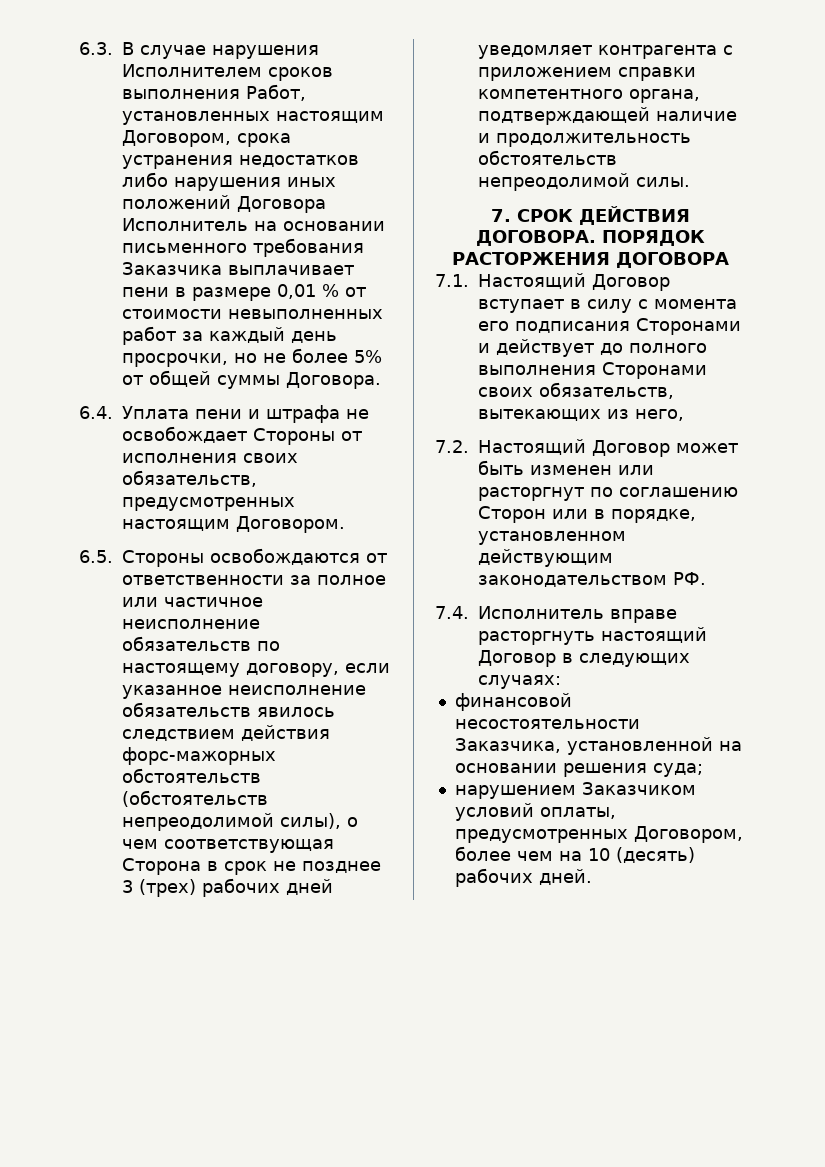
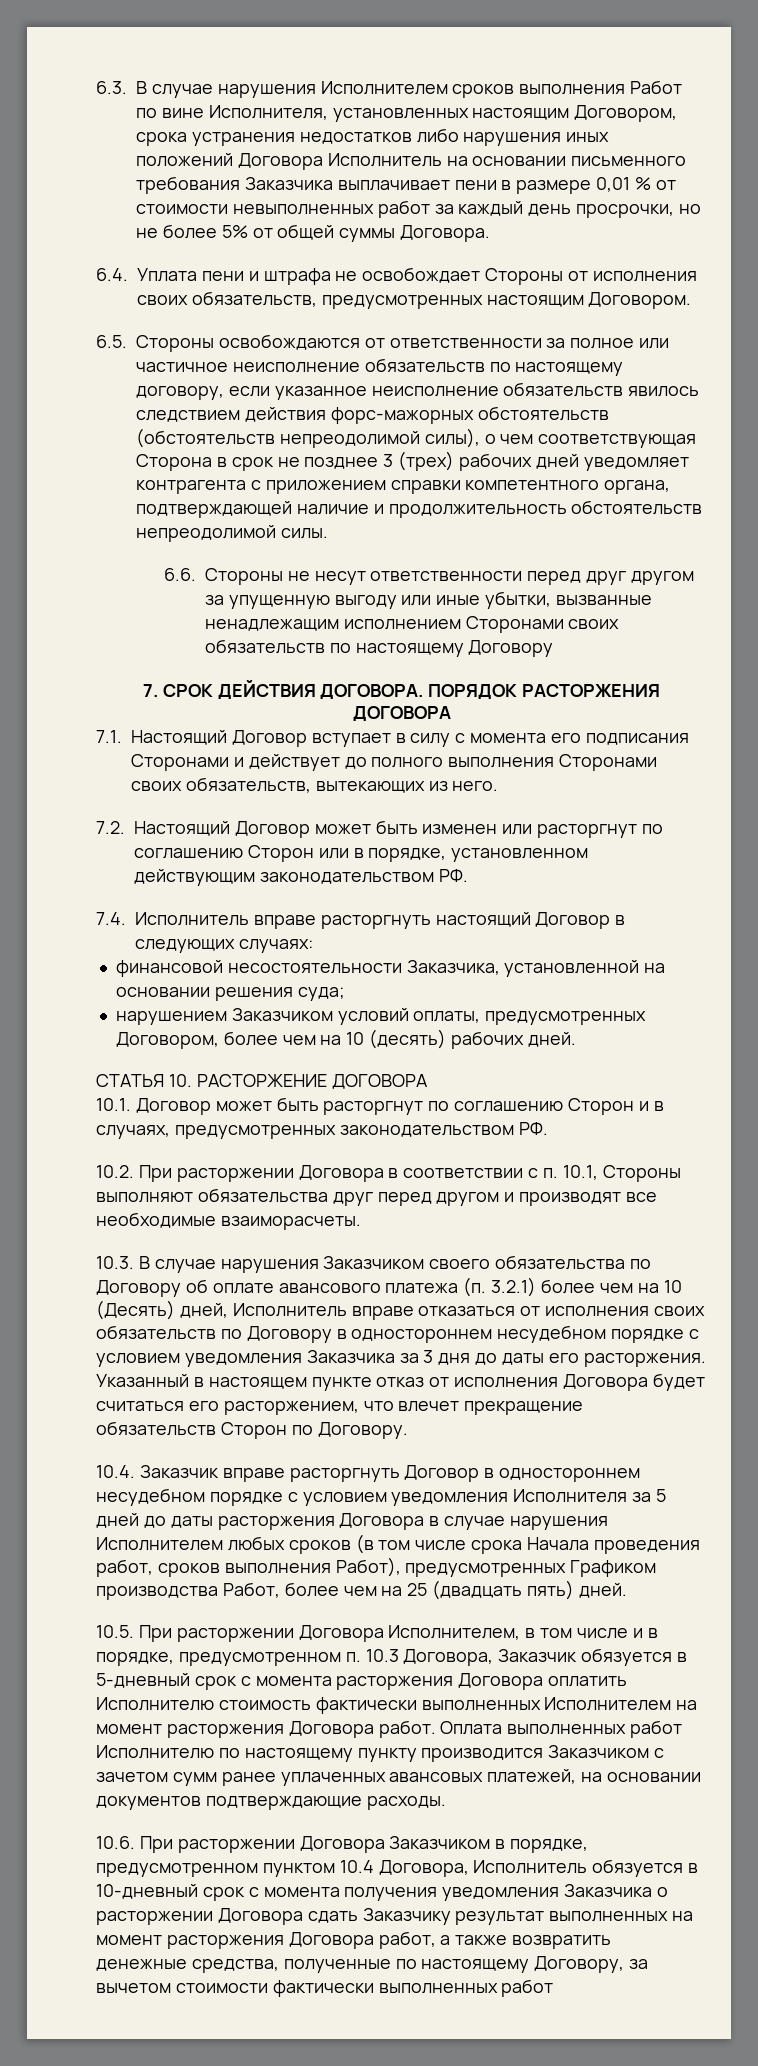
- 6.3. В случае нарушения Исполнителем сроков выполнения Работ, установленных настоящим Договором, срока устранения недостатков либо нарушения иных положений Договора Исполнитель на основании письменного требования Заказчика выплачивает пени в размере 0,01 % от стоимости невыполненных работ за каждый день просрочки, но не более 5% от общей суммы Договора.
+ 6.3. В случае нарушения Исполнителем сроков выполнения Работ по вине Исполнителя, установленных настоящим Договором, срока устранения недостатков либо нарушения иных положений Договора Исполнитель на основании письменного требования Заказчика выплачивает пени в размере 0,01 % от стоимости невыполненных работ за каждый день просрочки, но не более 5% от общей суммы Договора.
+ 6.6. Стороны не несут ответственности перед друг другом за упущенную выгоду или иные убытки, вызванные ненадлежащим исполнением Сторонами своих обязательств по настоящему Договору
- 7.1. Настоящий Договор вступает в силу с момента его подписания Сторонами и действует до полного выполнения Сторонами своих обязательств, вытекающих из него,
+ 7.1. Настоящий Договор вступает в силу с момента его подписания Сторонами и действует до полного выполнения Сторонами своих обязательств, вытекающих из него.
+ СТАТЬЯ 10. РАСТОРЖЕНИЕ ДОГОВОРА
+ 10.1. Договор может быть расторгнут по соглашению Сторон и в случаях, предусмотренных законодательством РФ.
+ 10.2. При расторжении Договора в соответствии с п. 10.1, Стороны выполняют обязательства друг перед другом и производят все необходимые взаиморасчеты.
+ 10.3. В случае нарушения Заказчиком своего обязательства по Договору об оплате авансового платежа (п. 3.2.1) более чем на 10 (Десять) дней, Исполнитель вправе отказаться от исполнения своих обязательств по Договору в одностороннем несудебном порядке с условием уведомления Заказчика за 3 дня до даты его расторжения. Указанный в настоящем пункте отказ от исполнения Договора будет считаться его расторжением, что влечет прекращение обязательств Сторон по Договору.
+ 10.4. Заказчик вправе расторгнуть Договор в одностороннем несудебном порядке с условием уведомления Исполнителя за 5 дней до даты расторжения Договора в случае нарушения Исполнителем любых сроков (в том числе срока Начала проведения работ, сроков выполнения Работ), предусмотренных Графиком производства Работ, более чем на 25 (двадцать пять) дней.
+ 10.5. При расторжении Договора Исполнителем, в том числе и в порядке, предусмотренном п. 10.3 Договора, Заказчик обязуется в 5-дневный срок с момента расторжения Договора оплатить Исполнителю стоимость фактически выполненных Исполнителем на момент расторжения Договора работ. Оплата выполненных работ Исполнителю по настоящему пункту производится Заказчиком с зачетом сумм ранее уплаченных авансовых платежей, на основании документов подтверждающие расходы.
+ 10.6. При расторжении Договора Заказчиком в порядке, предусмотренном пунктом 10.4 Договора, Исполнитель обязуется в 10-дневный срок с момента получения уведомления Заказчика о расторжении Договора сдать Заказчику результат выполненных на момент расторжения Договора работ, а также возвратить денежные средства, полученные по настоящему Договору, за вычетом стоимости фактически выполненных работ

